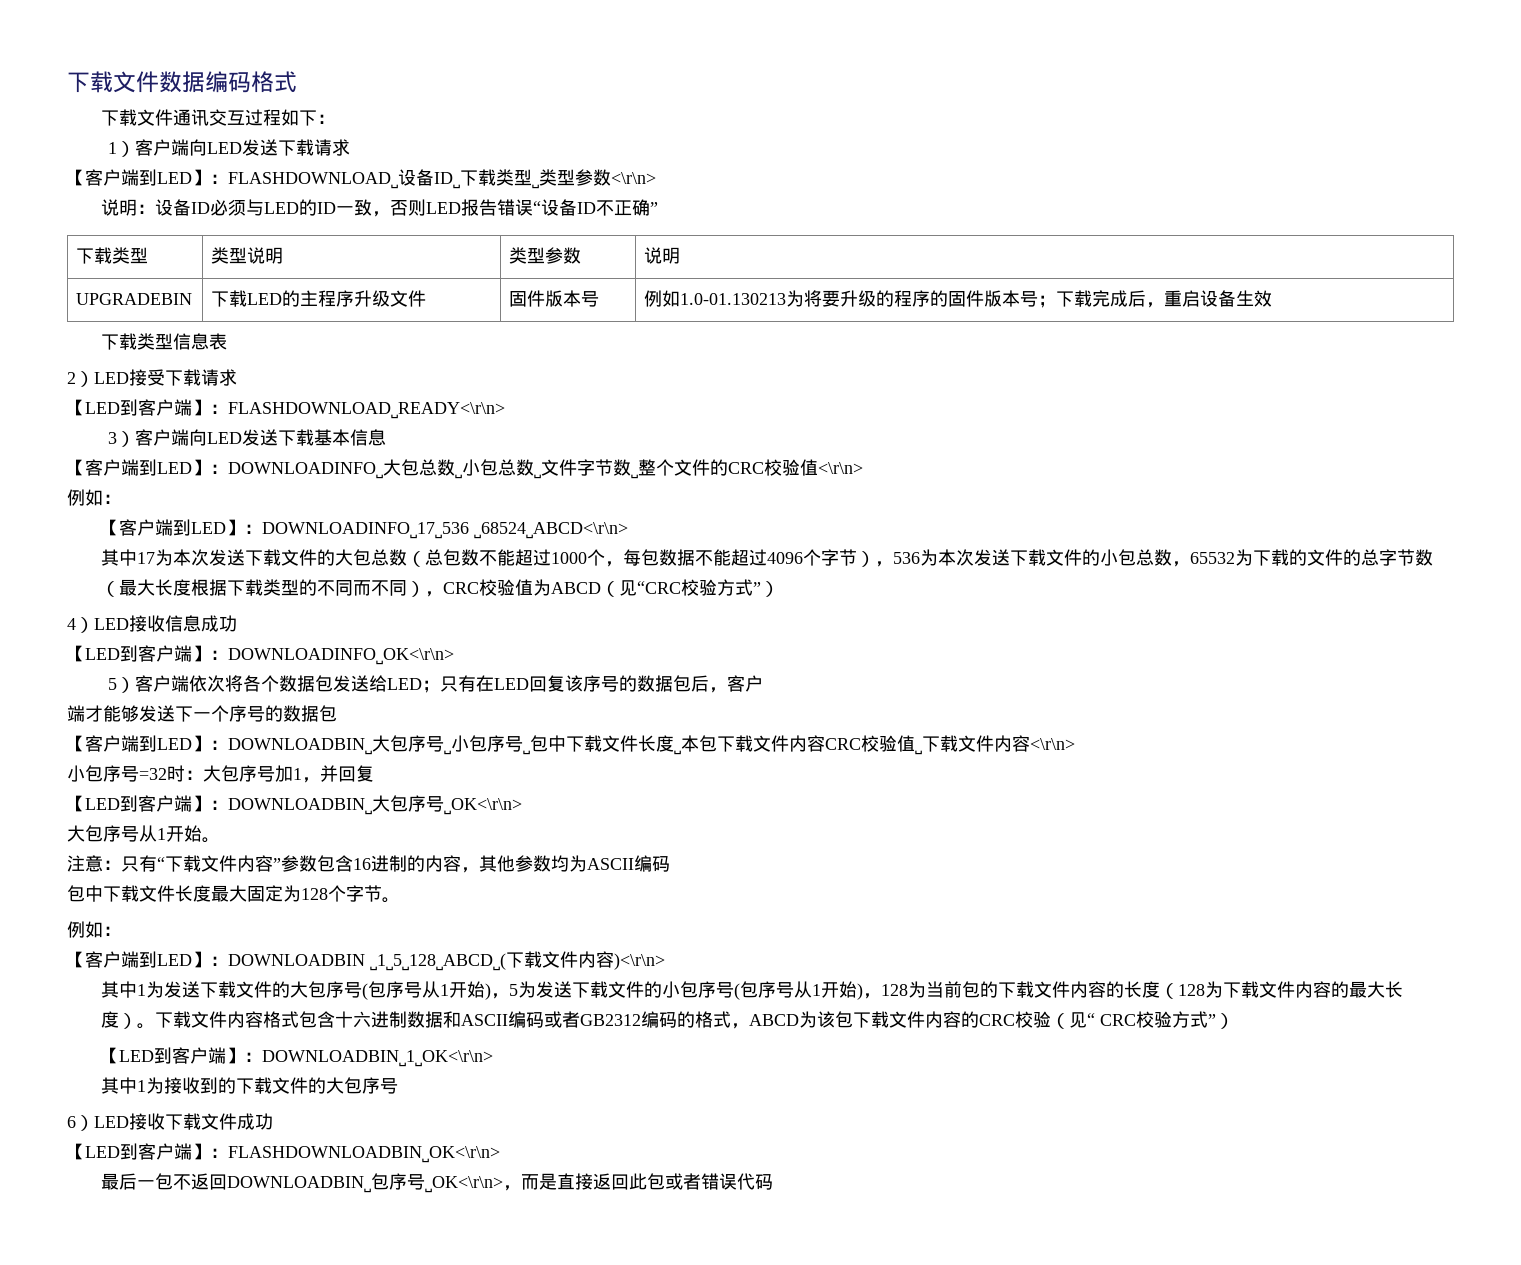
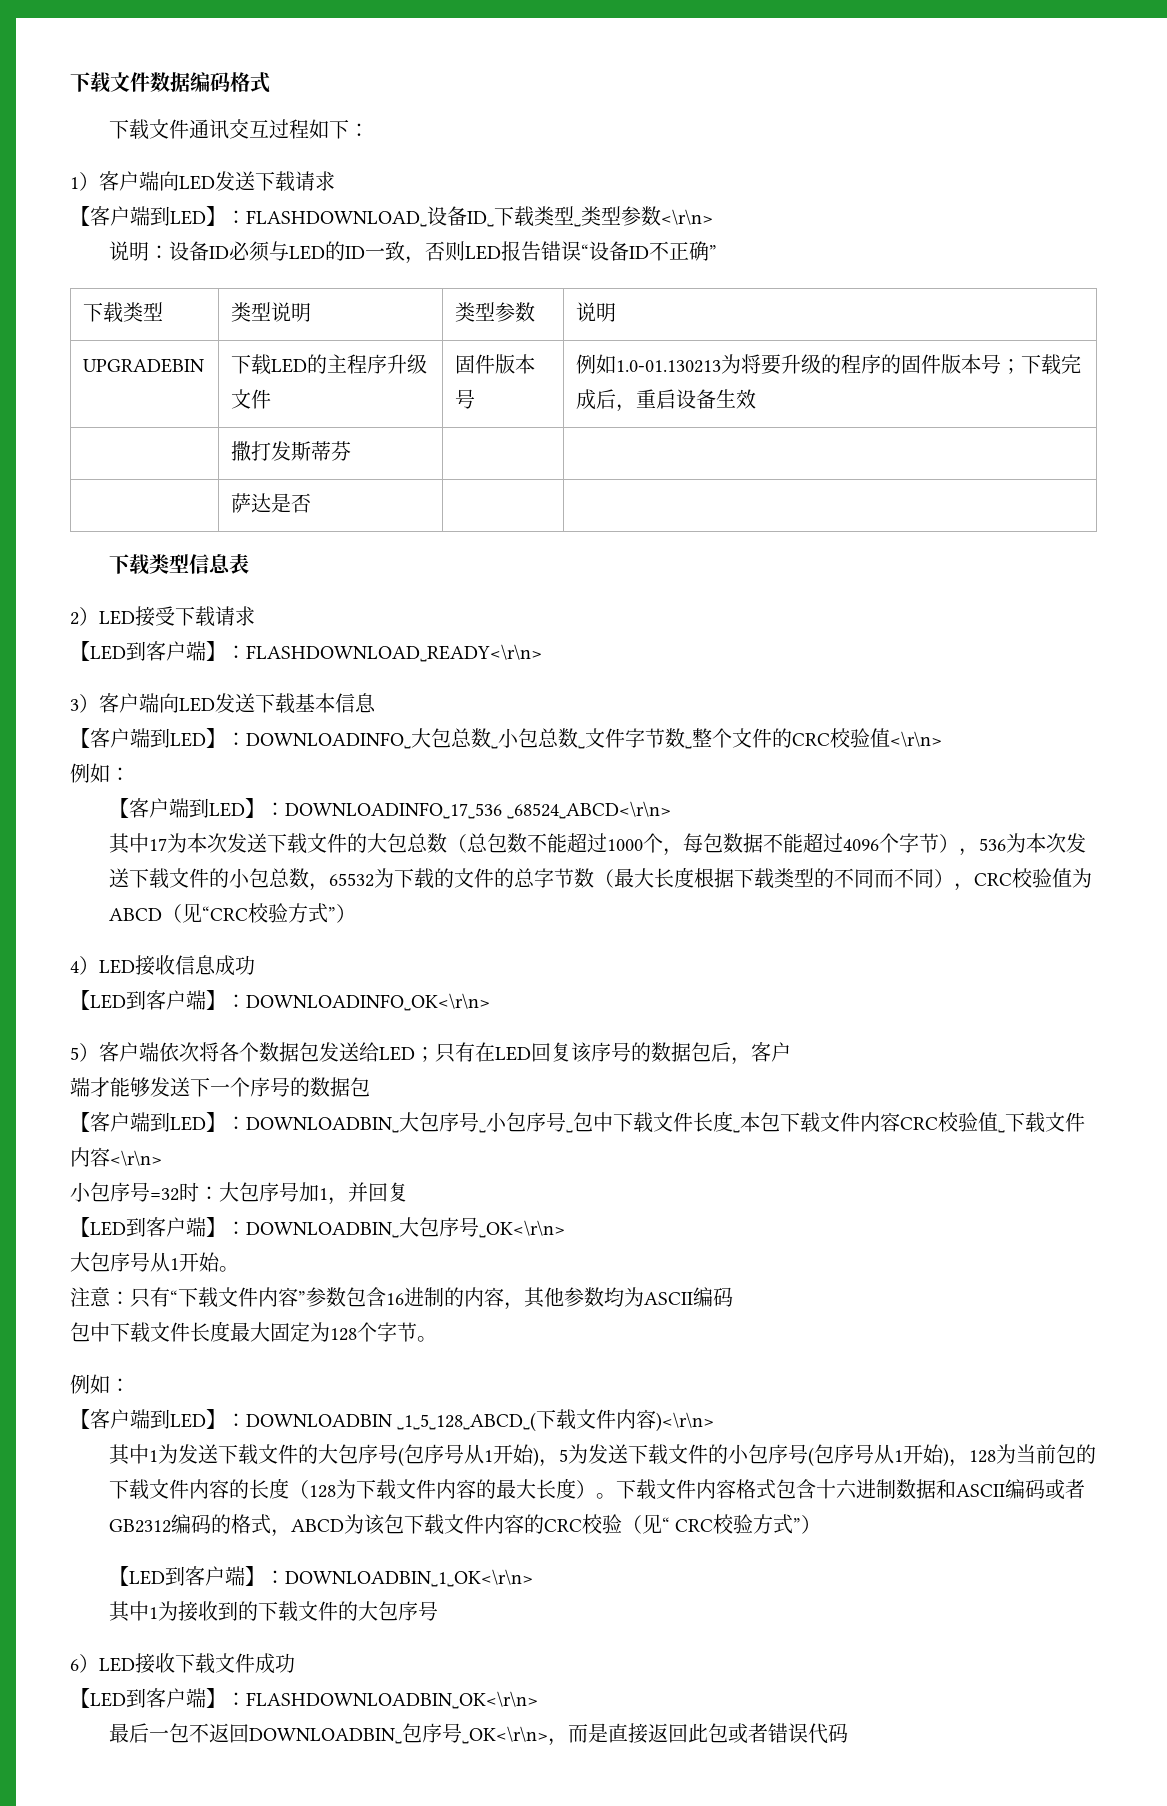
+ | 撒打发斯蒂芬 | |
+ | 萨达是否 | |

